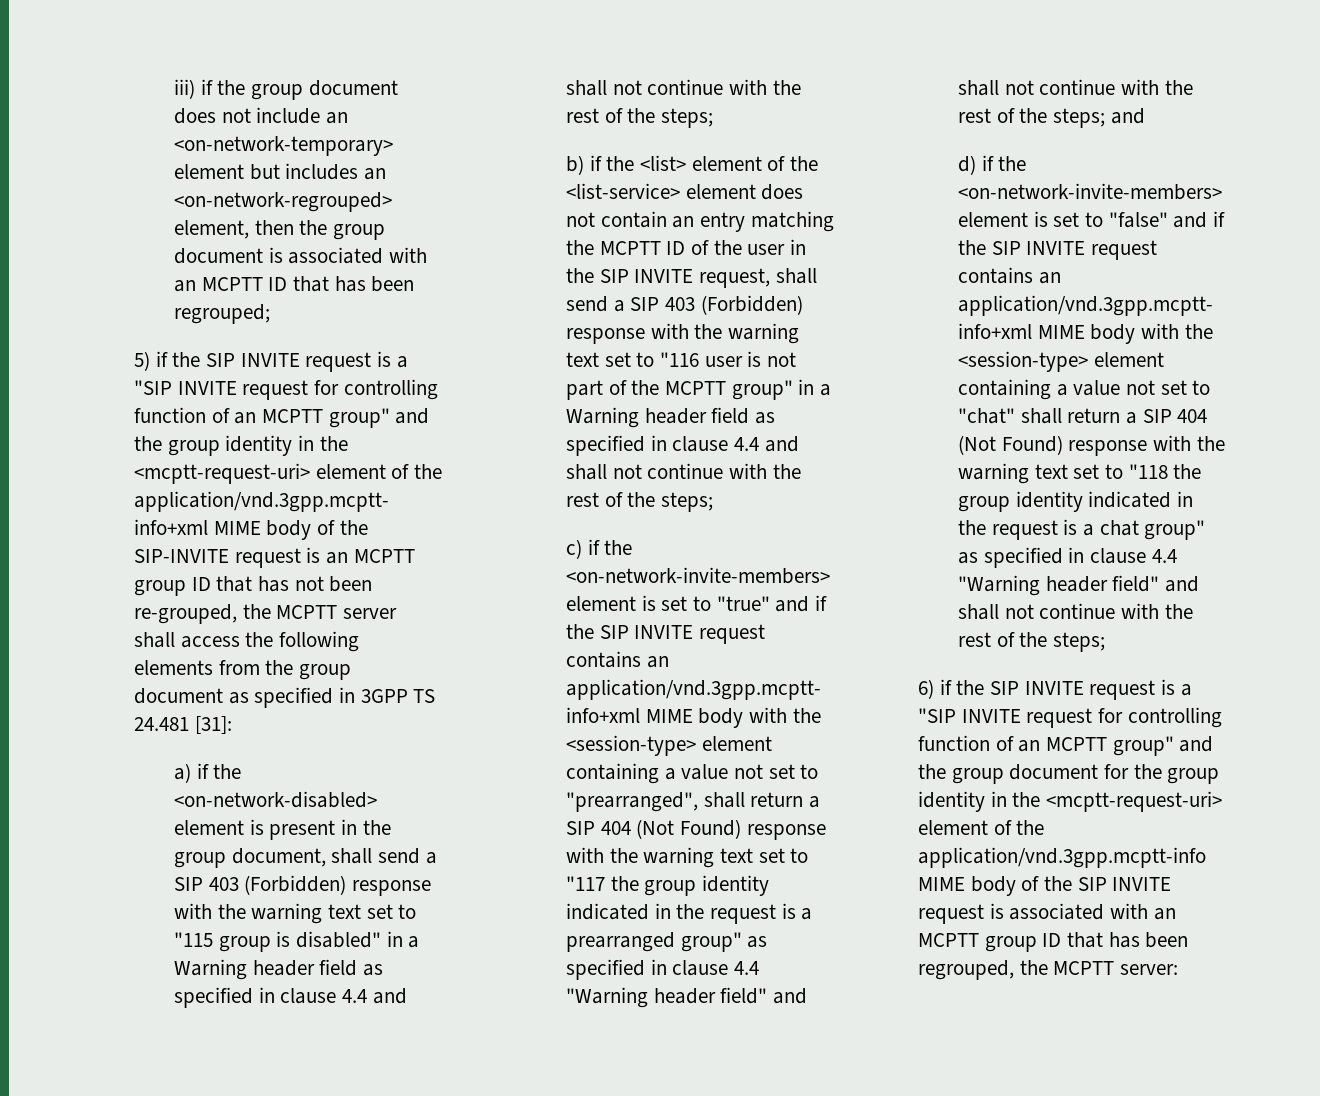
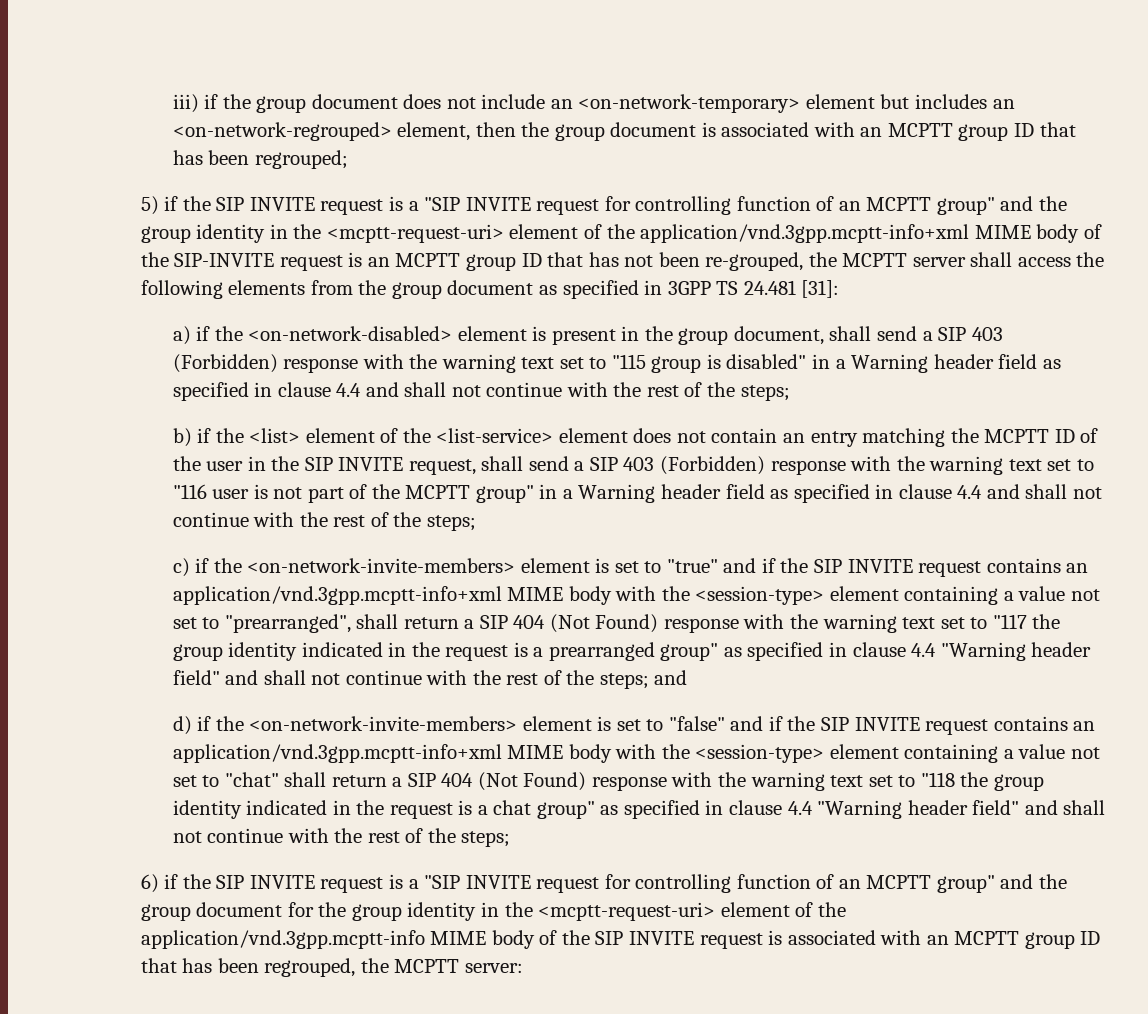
- iii) if the group document does not include an <on-network-temporary> element but includes an <on-network-regrouped> element, then the group document is associated with an MCPTT ID that has been regrouped;
+ iii) if the group document does not include an <on-network-temporary> element but includes an <on-network-regrouped> element, then the group document is associated with an MCPTT group ID that has been regrouped;

